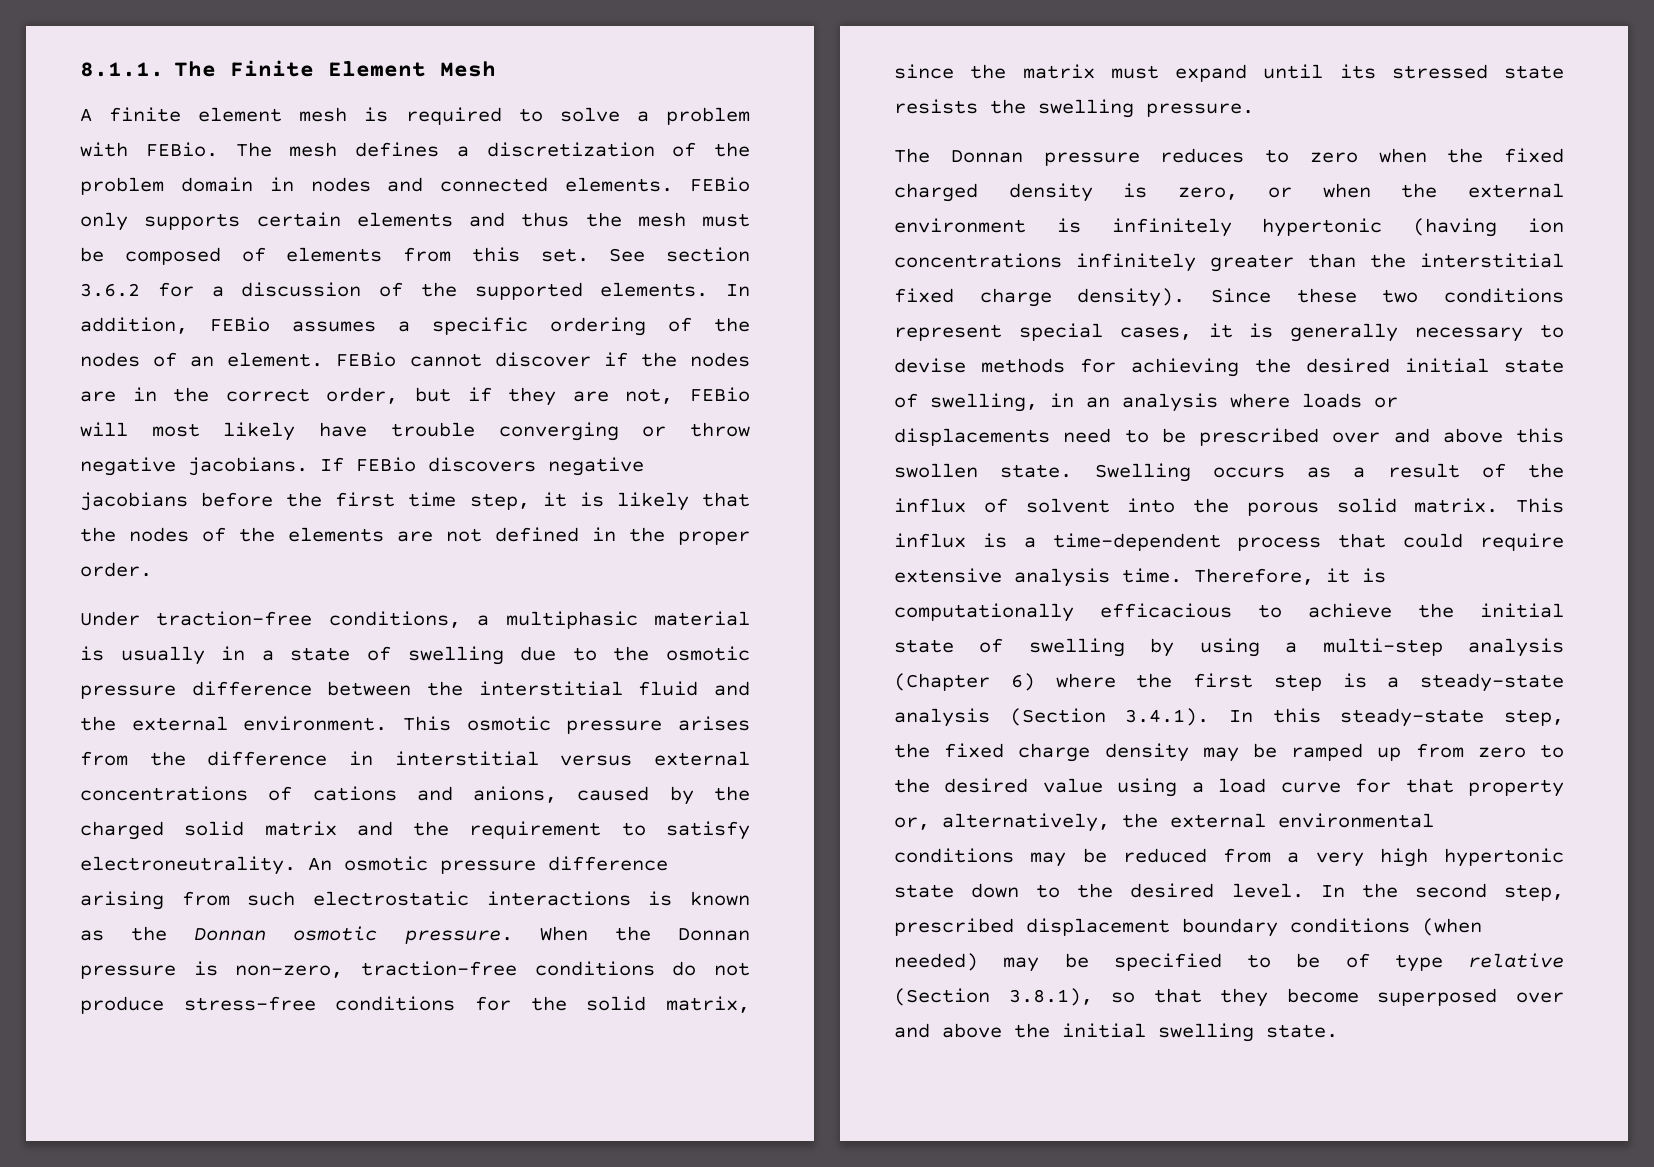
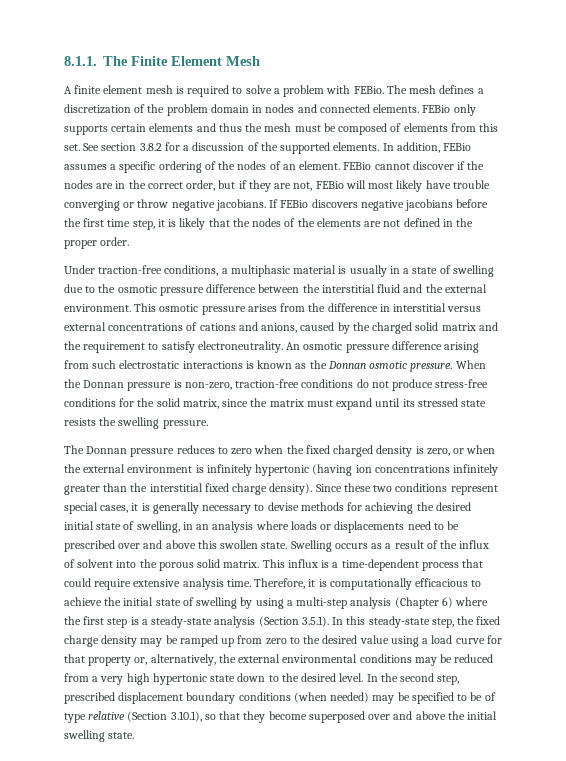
- See section 3.6.2 for a discussion of the supported elements.
+ See section 3.8.2 for a discussion of the supported elements.
- Therefore, it is computationally efficacious to achieve the initial state of swelling by using a multi-step analysis (Chapter 6) where the first step is a steady-state analysis (Section 3.4.1). In this steady-state step, the fixed charge density may be ramped up from zero to the desired value using a load curve for that property or, alternatively, the external environmental conditions may be reduced from a very high hypertonic state down to the desired level.
+ Therefore, it is computationally efficacious to achieve the initial state of swelling by using a multi-step analysis (Chapter 6) where the first step is a steady-state analysis (Section 3.5.1). In this steady-state step, the fixed charge density may be ramped up from zero to the desired value using a load curve for that property or, alternatively, the external environmental conditions may be reduced from a very high hypertonic state down to the desired level.
- In the second step, prescribed displacement boundary conditions (when needed) may be specified to be of type relative (Section 3.8.1), so that they become superposed over and above the initial swelling state.
+ In the second step, prescribed displacement boundary conditions (when needed) may be specified to be of type relative (Section 3.10.1), so that they become superposed over and above the initial swelling state.

